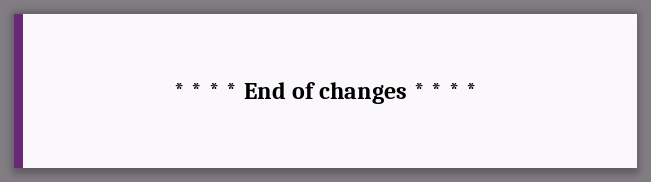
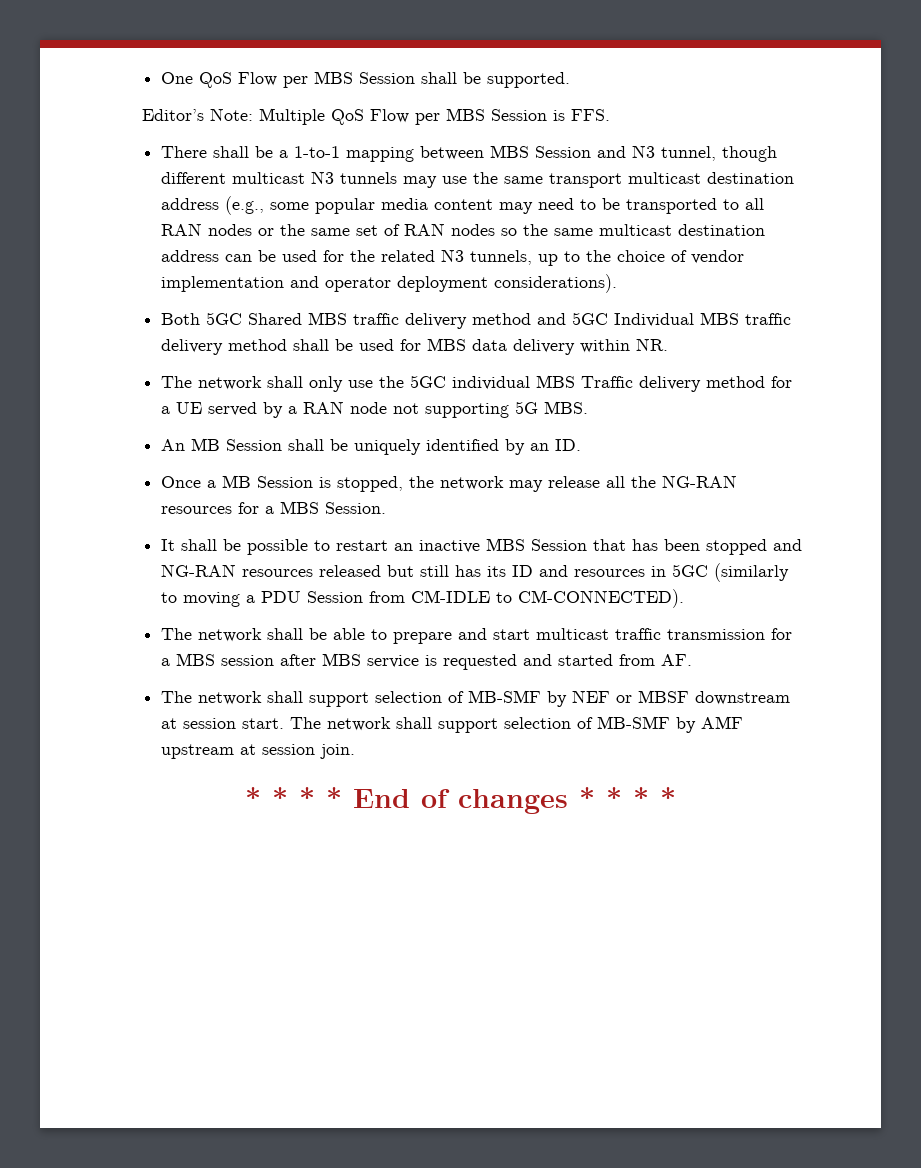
+ One QoS Flow per MBS Session shall be supported.
+ Editor’s Note: Multiple QoS Flow per MBS Session is FFS.
+ There shall be a 1-to-1 mapping between MBS Session and N3 tunnel, though different multicast N3 tunnels may use the same transport multicast destination address (e.g., some popular media content may need to be transported to all RAN nodes or the same set of RAN nodes so the same multicast destination address can be used for the related N3 tunnels, up to the choice of vendor implementation and operator deployment considerations).
+ Both 5GC Shared MBS traffic delivery method and 5GC Individual MBS traffic delivery method shall be used for MBS data delivery within NR.
+ The network shall only use the 5GC individual MBS Traffic delivery method for a UE served by a RAN node not supporting 5G MBS.
+ An MB Session shall be uniquely identified by an ID.
+ Once a MB Session is stopped, the network may release all the NG-RAN resources for a MBS Session.
+ It shall be possible to restart an inactive MBS Session that has been stopped and NG-RAN resources released but still has its ID and resources in 5GC (similarly to moving a PDU Session from CM-IDLE to CM-CONNECTED).
+ The network shall be able to prepare and start multicast traffic transmission for a MBS session after MBS service is requested and started from AF.
+ The network shall support selection of MB-SMF by NEF or MBSF downstream at session start. The network shall support selection of MB-SMF by AMF upstream at session join.

